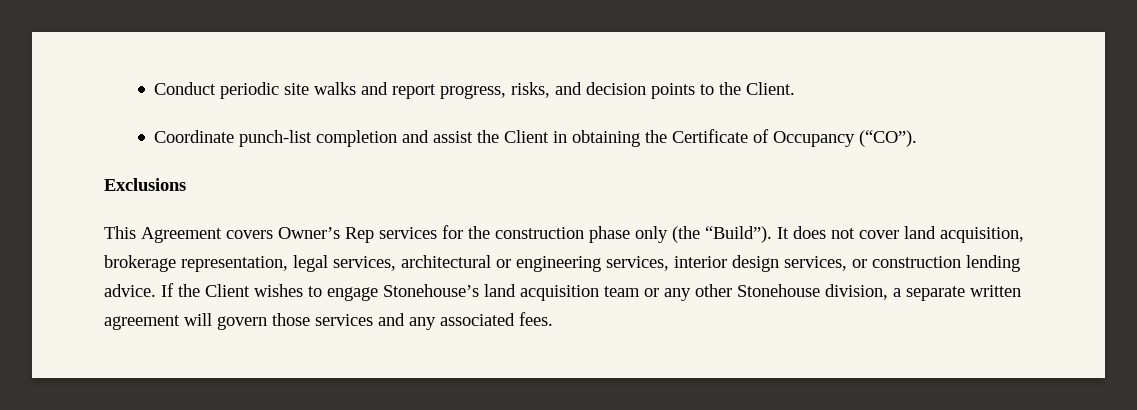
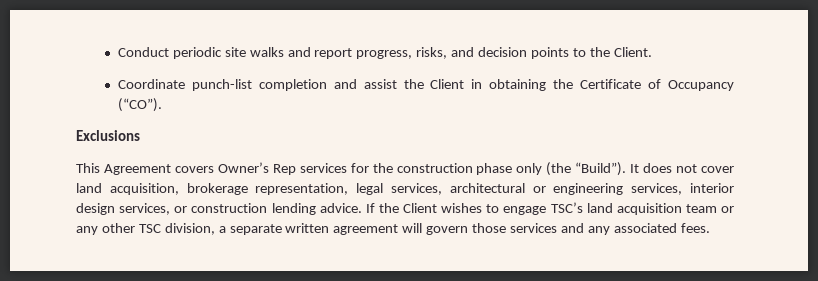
- If the Client wishes to engage Stonehouse’s land acquisition team or any other Stonehouse division, a separate written agreement will govern those services and any associated fees.
+ If the Client wishes to engage TSC’s land acquisition team or any other TSC division, a separate written agreement will govern those services and any associated fees.

